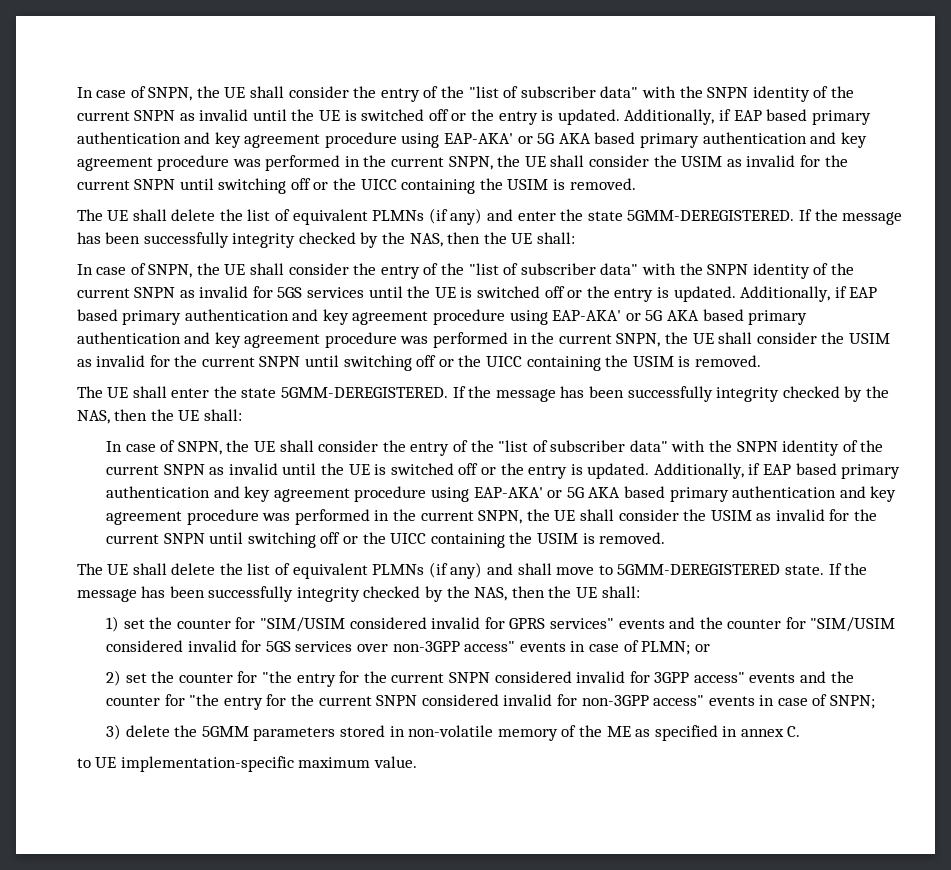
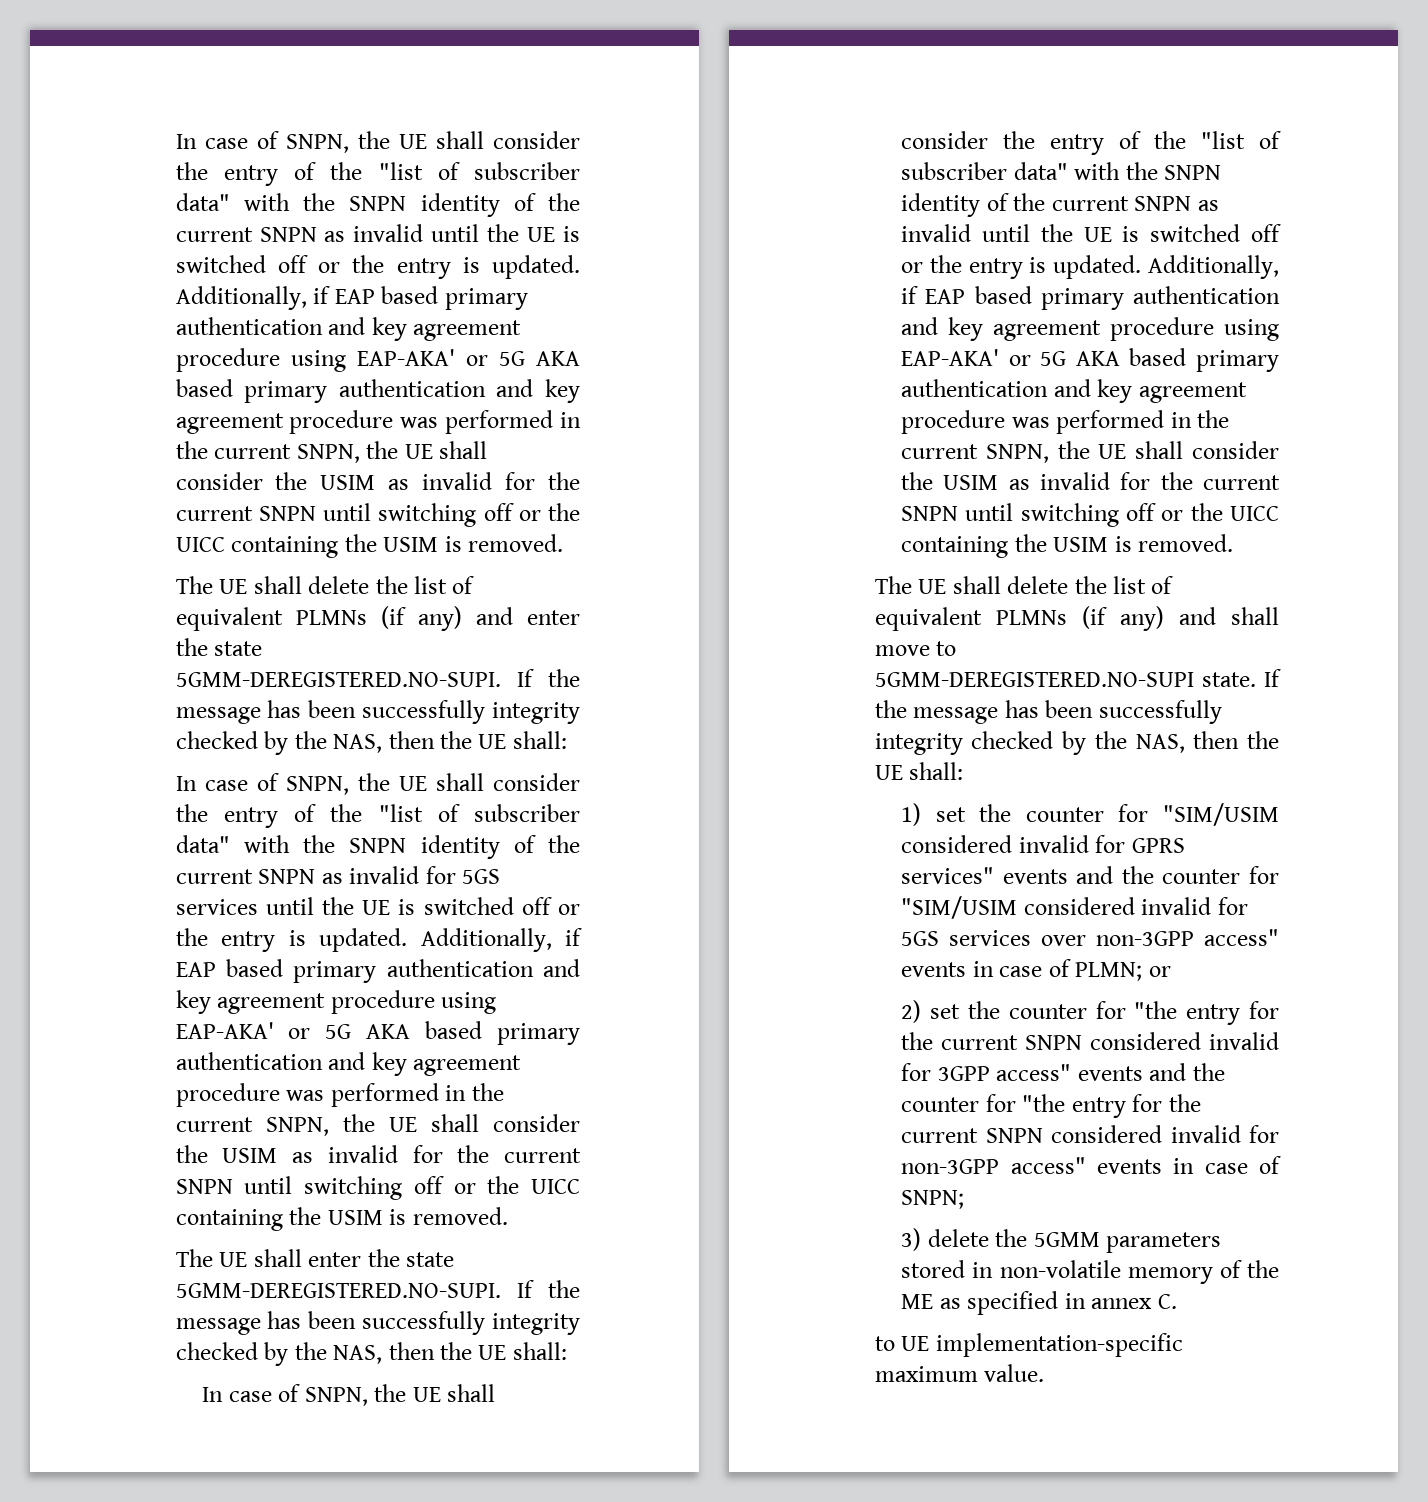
- The UE shall delete the list of equivalent PLMNs (if any) and enter the state 5GMM-DEREGISTERED. If the message has been successfully integrity checked by the NAS, then the UE shall:
+ The UE shall delete the list of equivalent PLMNs (if any) and enter the state 5GMM-DEREGISTERED.NO-SUPI. If the message has been successfully integrity checked by the NAS, then the UE shall:
- The UE shall enter the state 5GMM-DEREGISTERED. If the message has been successfully integrity checked by the NAS, then the UE shall:
+ The UE shall enter the state 5GMM-DEREGISTERED.NO-SUPI. If the message has been successfully integrity checked by the NAS, then the UE shall:
- The UE shall delete the list of equivalent PLMNs (if any) and shall move to 5GMM-DEREGISTERED state.
+ The UE shall delete the list of equivalent PLMNs (if any) and shall move to 5GMM-DEREGISTERED.NO-SUPI state.

